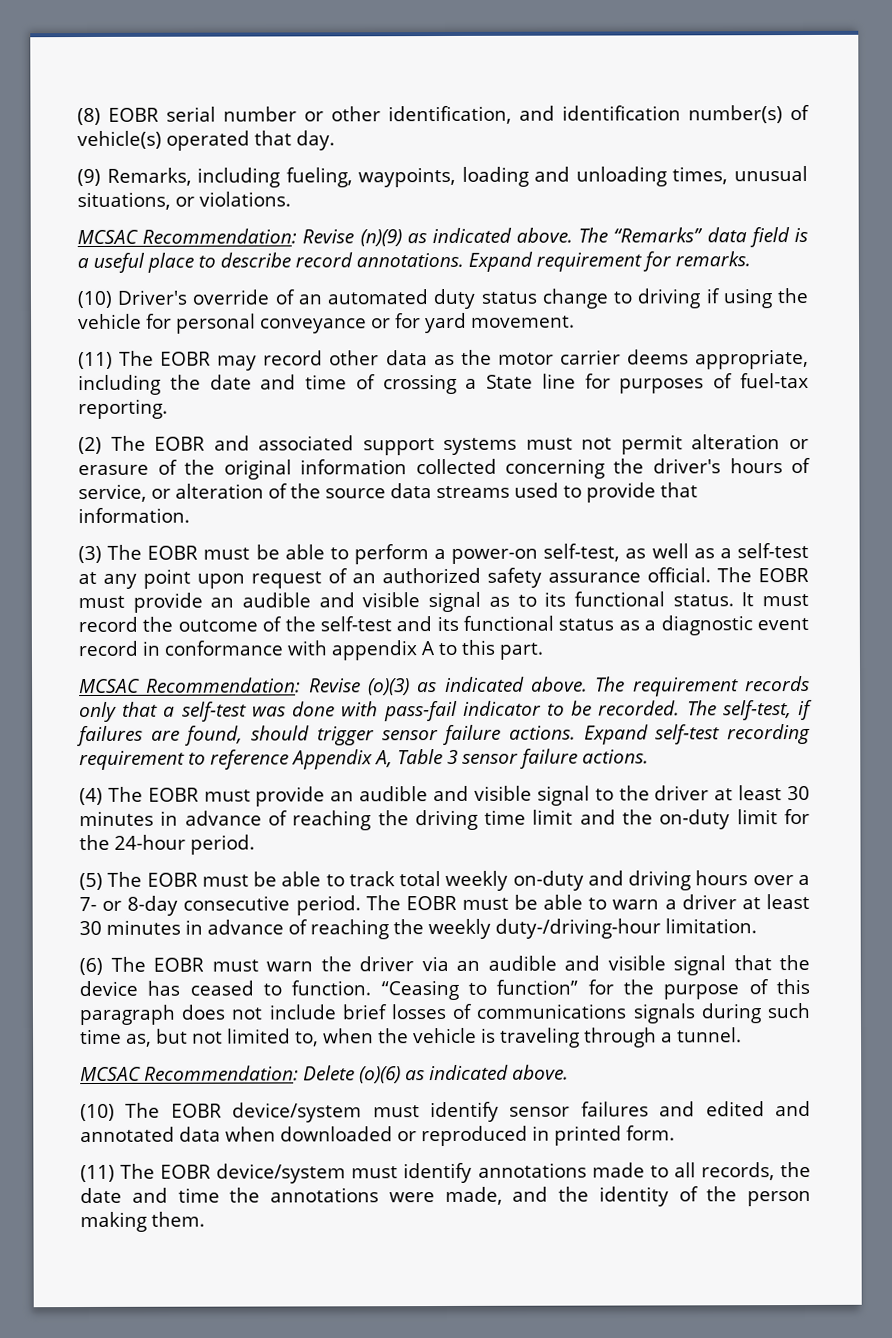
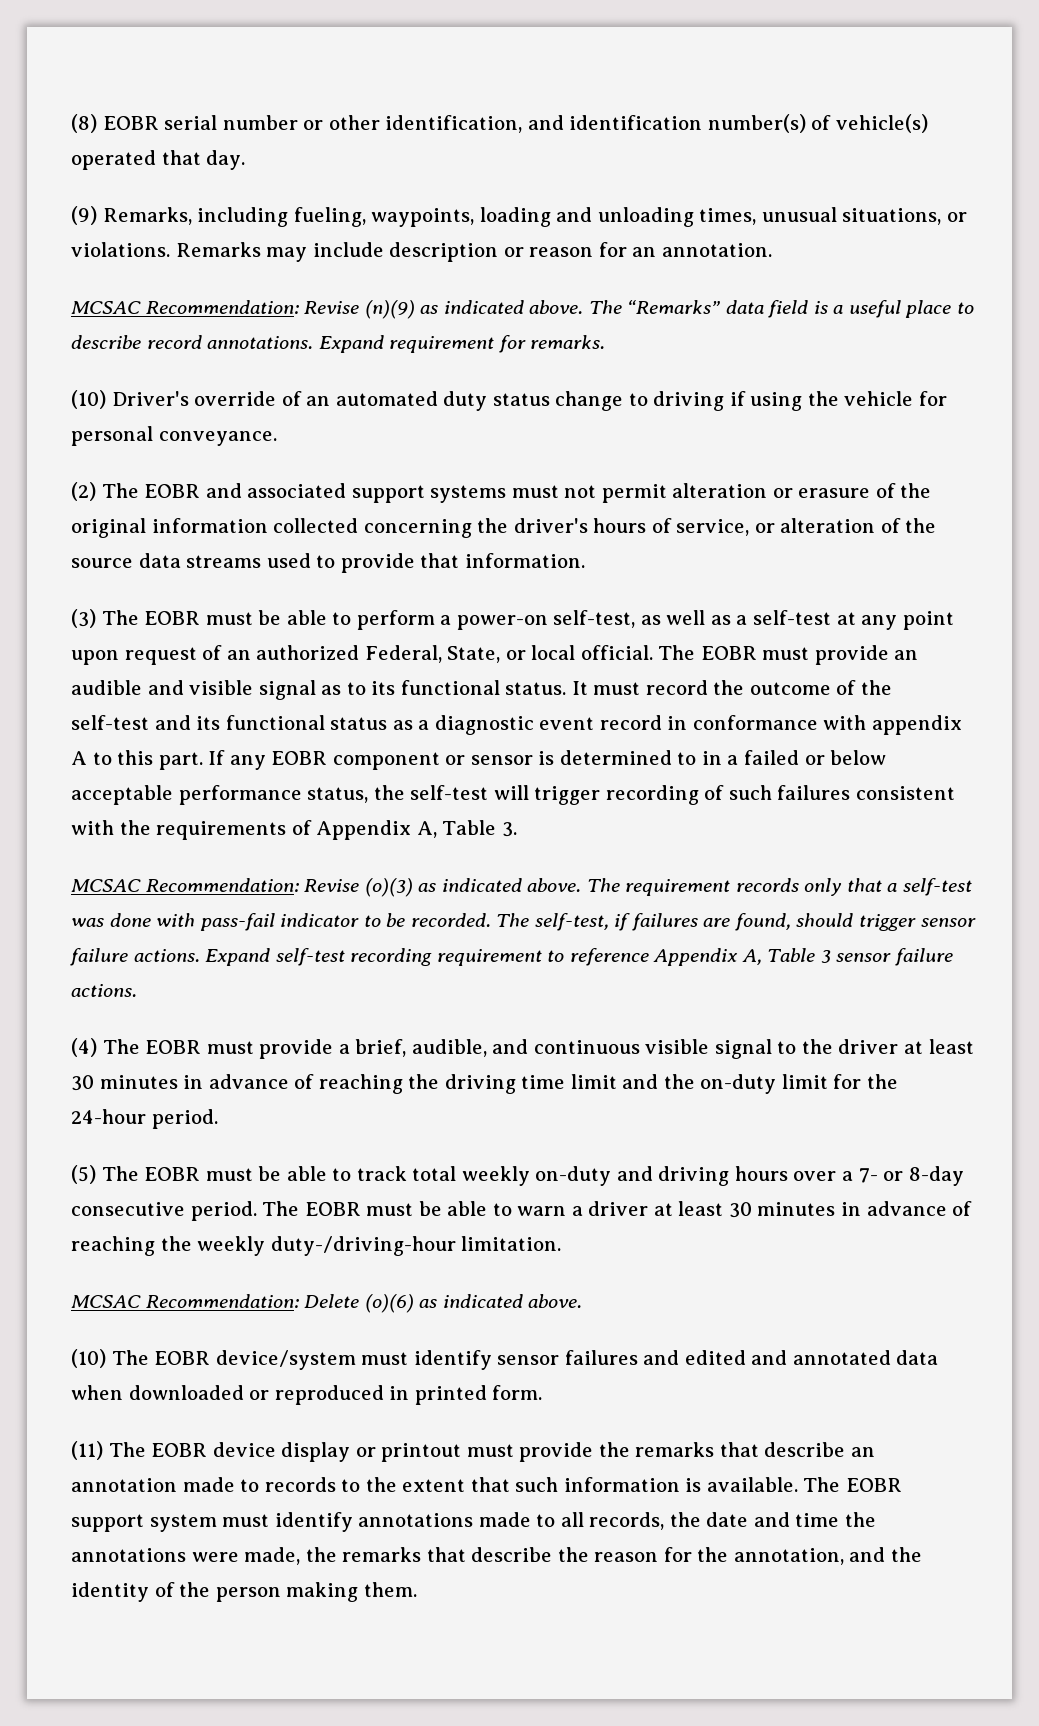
+ Remarks may include description or reason for an annotation.
- (10) Driver's override of an automated duty status change to driving if using the vehicle for personal conveyance or for yard movement.
- (11) The EOBR may record other data as the motor carrier deems appropriate, including the date and time of crossing a State line for purposes of fuel-tax reporting.
+ (10) Driver's override of an automated duty status change to driving if using the vehicle for personal conveyance.
- (3) The EOBR must be able to perform a power-on self-test, as well as a self-test at any point upon request of an authorized safety assurance official.
+ (3) The EOBR must be able to perform a power-on self-test, as well as a self-test at any point upon request of an authorized Federal, State, or local official.
+ If any EOBR component or sensor is determined to in a failed or below acceptable performance status, the self-test will trigger recording of such failures consistent with the requirements of Appendix A, Table 3.
- (4) The EOBR must provide an audible and visible signal to the driver at least 30 minutes in advance of reaching the driving time limit and the on-duty limit for the 24-hour period.
+ (4) The EOBR must provide a brief, audible, and continuous visible signal to the driver at least 30 minutes in advance of reaching the driving time limit and the on-duty limit for the 24-hour period.
- (6) The EOBR must warn the driver via an audible and visible signal that the device has ceased to function. “Ceasing to function” for the purpose of this paragraph does not include brief losses of communications signals during such time as, but not limited to, when the vehicle is traveling through a tunnel.
- (11) The EOBR device/system must identify annotations made to all records, the date and time the annotations were made, and the identity of the person making them.
+ (11) The EOBR device display or printout must provide the remarks that describe an annotation made to records to the extent that such information is available. The EOBR support system must identify annotations made to all records, the date and time the annotations were made, the remarks that describe the reason for the annotation, and the identity of the person making them.

